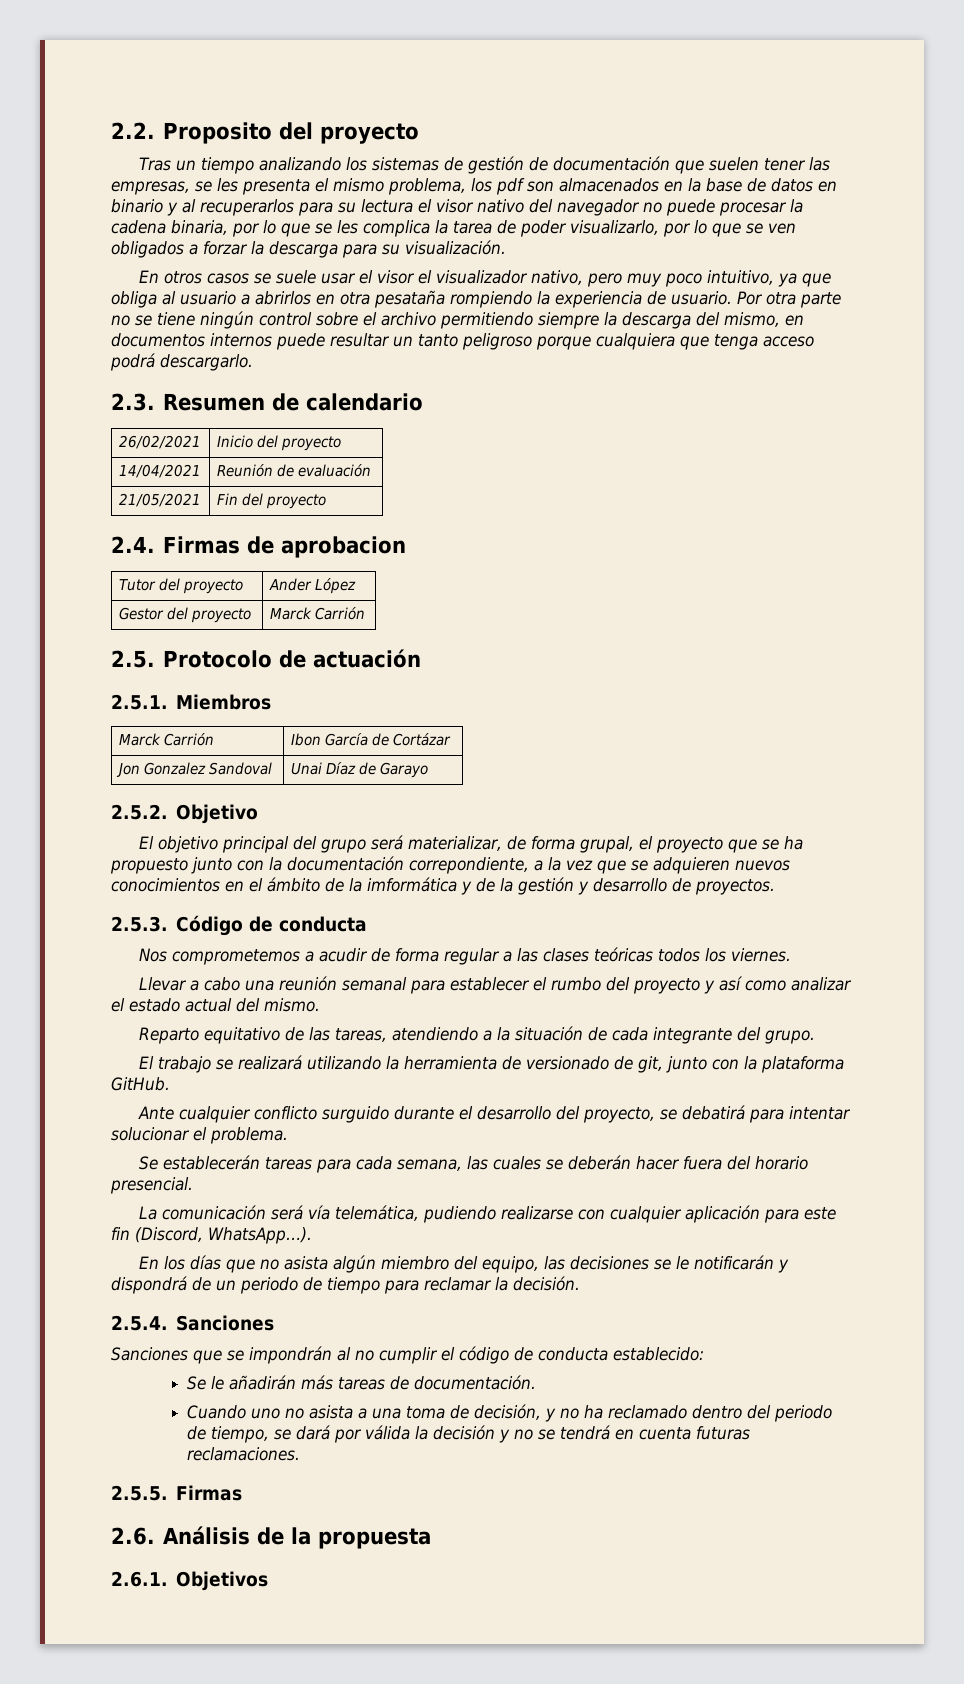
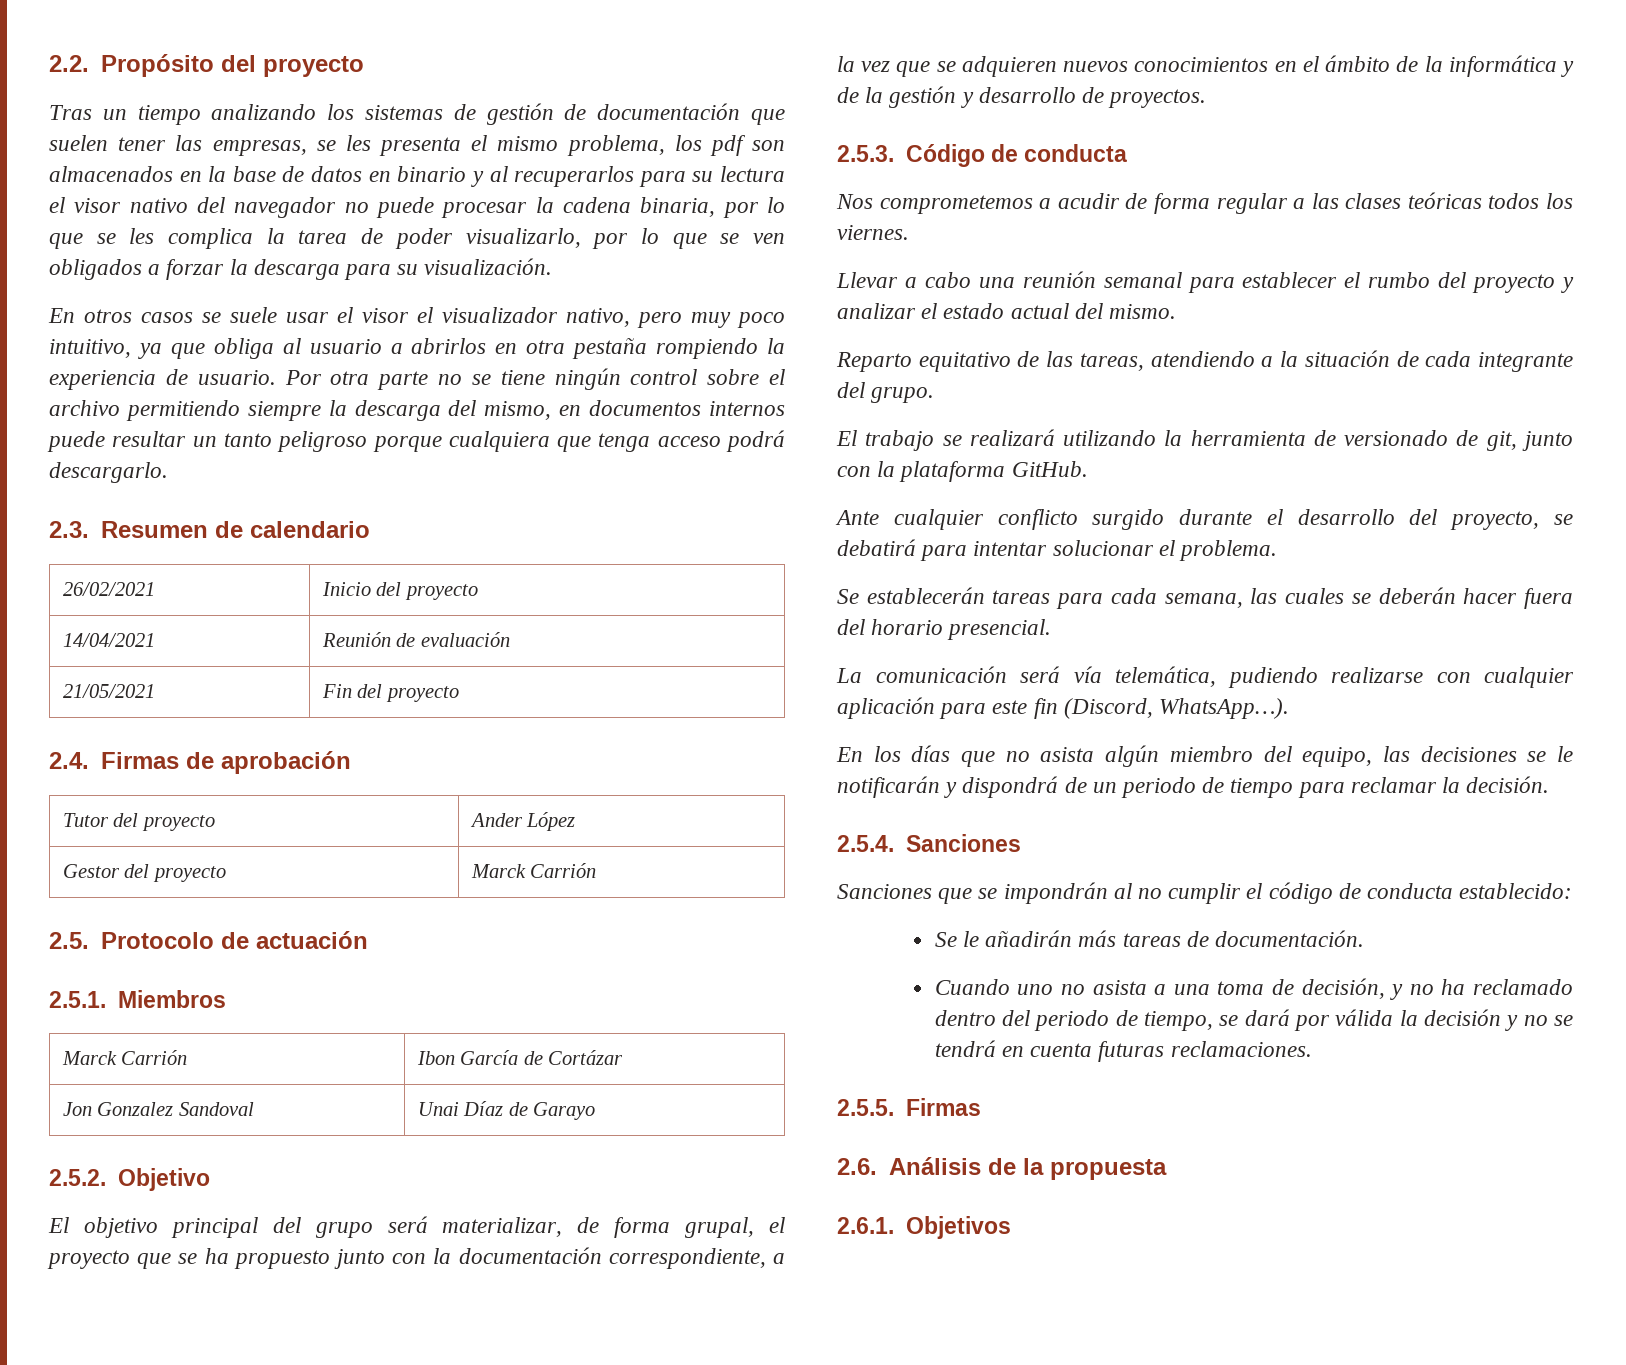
- 2.2. Proposito del proyecto
+ 2.2. Propósito del proyecto
- En otros casos se suele usar el visor el visualizador nativo, pero muy poco intuitivo, ya que obliga al usuario a abrirlos en otra pesataña rompiendo la experiencia de usuario.
+ En otros casos se suele usar el visor el visualizador nativo, pero muy poco intuitivo, ya que obliga al usuario a abrirlos en otra pestaña rompiendo la experiencia de usuario.
- 2.4. Firmas de aprobacion
+ 2.4. Firmas de aprobación
- El objetivo principal del grupo será materializar, de forma grupal, el proyecto que se ha propuesto junto con la documentación correpondiente, a la vez que se adquieren nuevos conocimientos en el ámbito de la imformática y de la gestión y desarrollo de proyectos.
+ El objetivo principal del grupo será materializar, de forma grupal, el proyecto que se ha propuesto junto con la documentación correspondiente, a la vez que se adquieren nuevos conocimientos en el ámbito de la informática y de la gestión y desarrollo de proyectos.
- Llevar a cabo una reunión semanal para establecer el rumbo del proyecto y así como analizar el estado actual del mismo.
+ Llevar a cabo una reunión semanal para establecer el rumbo del proyecto y analizar el estado actual del mismo.
- Ante cualquier conflicto surguido durante el desarrollo del proyecto, se debatirá para intentar solucionar el problema.
+ Ante cualquier conflicto surgido durante el desarrollo del proyecto, se debatirá para intentar solucionar el problema.

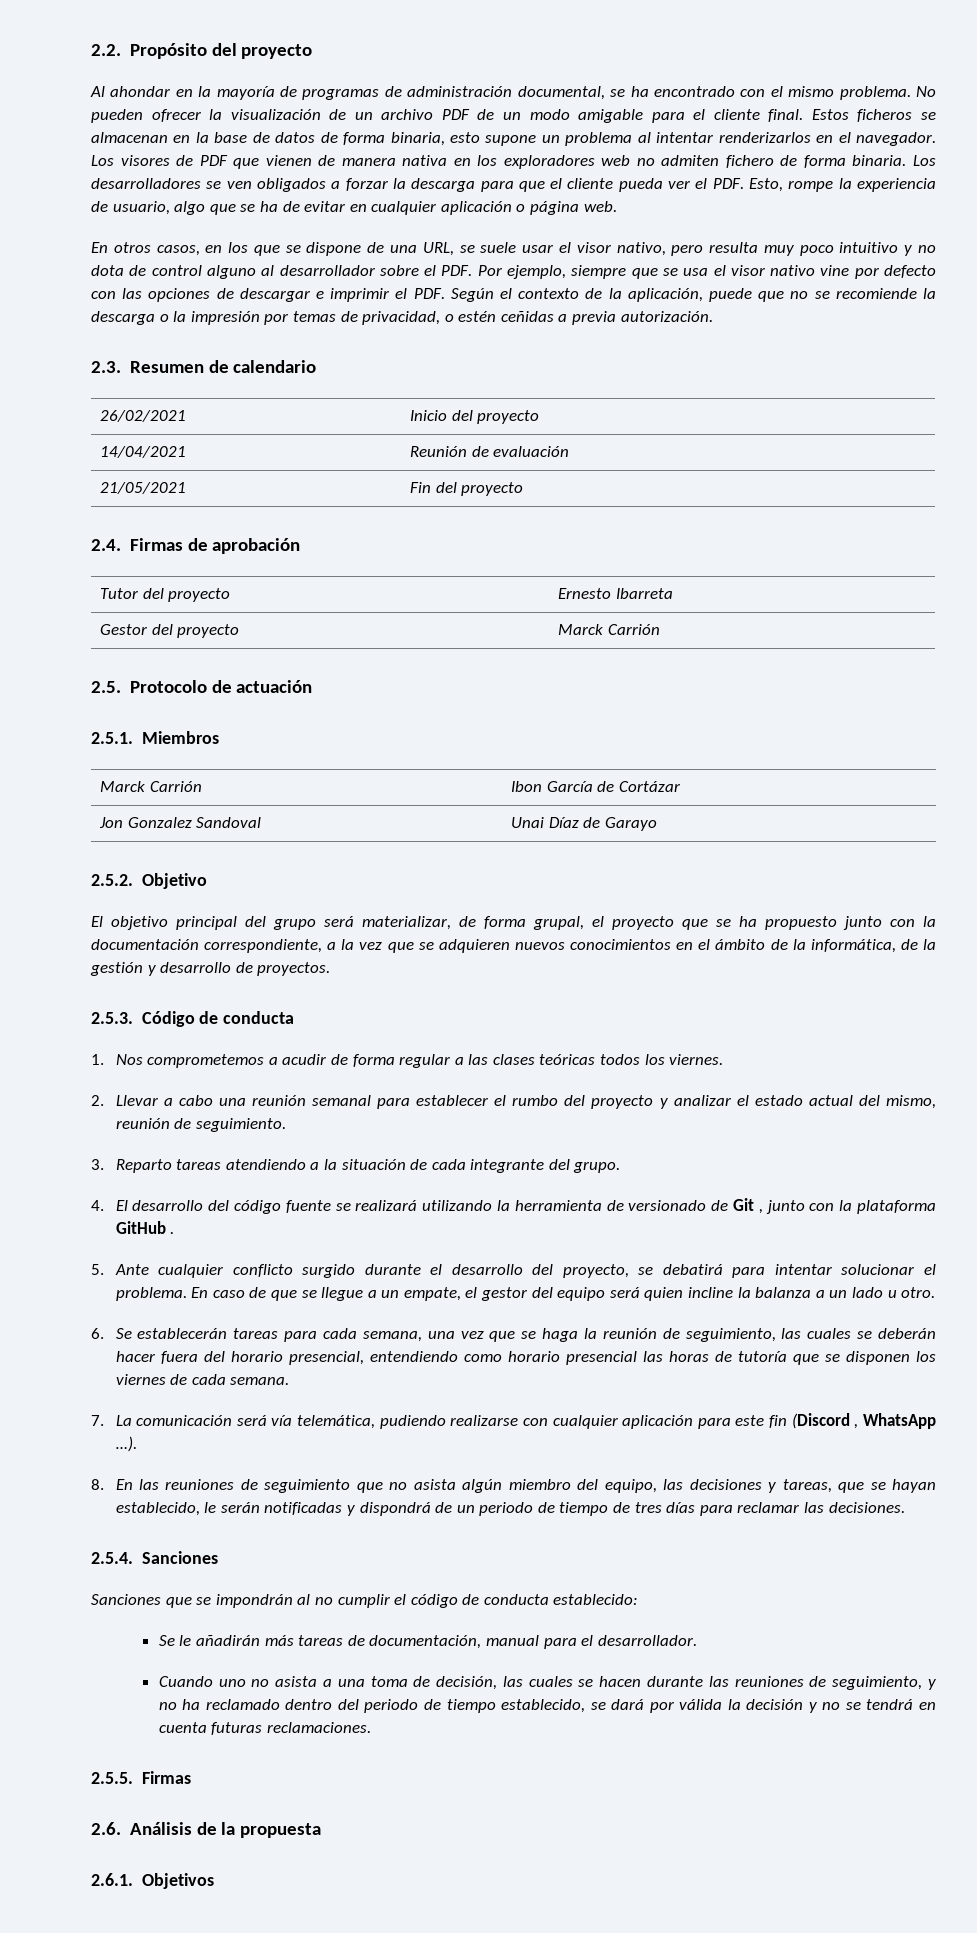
- Tras un tiempo analizando los sistemas de gestión de documentación que suelen tener las empresas, se les presenta el mismo problema, los pdf son almacenados en la base de datos en binario y al recuperarlos para su lectura el visor nativo del navegador no puede procesar la cadena binaria, por lo que se les complica la tarea de poder visualizarlo, por lo que se ven obligados a forzar la descarga para su visualización.
- En otros casos se suele usar el visor el visualizador nativo, pero muy poco intuitivo, ya que obliga al usuario a abrirlos en otra pestaña rompiendo la experiencia de usuario. Por otra parte no se tiene ningún control sobre el archivo permitiendo siempre la descarga del mismo, en documentos internos puede resultar un tanto peligroso porque cualquiera que tenga acceso podrá descargarlo.
+ Al ahondar en la mayoría de programas de administración documental, se ha encontrado con el mismo problema. No pueden ofrecer la visualización de un archivo PDF de un modo amigable para el cliente final. Estos ficheros se almacenan en la base de datos de forma binaria, esto supone un problema al intentar renderizarlos en el navegador. Los visores de PDF que vienen de manera nativa en los exploradores web no admiten fichero de forma binaria. Los desarrolladores se ven obligados a forzar la descarga para que el cliente pueda ver el PDF. Esto, rompe la experiencia de usuario, algo que se ha de evitar en cualquier aplicación o página web.
+ En otros casos, en los que se dispone de una URL, se suele usar el visor nativo, pero resulta muy poco intuitivo y no dota de control alguno al desarrollador sobre el PDF. Por ejemplo, siempre que se usa el visor nativo vine por defecto con las opciones de descargar e imprimir el PDF. Según el contexto de la aplicación, puede que no se recomiende la descarga o la impresión por temas de privacidad, o estén ceñidas a previa autorización.
- Tutor del proyecto | Ander López
+ Tutor del proyecto | Ernesto Ibarreta
- El objetivo principal del grupo será materializar, de forma grupal, el proyecto que se ha propuesto junto con la documentación correspondiente, a la vez que se adquieren nuevos conocimientos en el ámbito de la informática y de la gestión y desarrollo de proyectos.
+ El objetivo principal del grupo será materializar, de forma grupal, el proyecto que se ha propuesto junto con la documentación correspondiente, a la vez que se adquieren nuevos conocimientos en el ámbito de la informática, de la gestión y desarrollo de proyectos.
- Nos comprometemos a acudir de forma regular a las clases teóricas todos los viernes.
+ 1. Nos comprometemos a acudir de forma regular a las clases teóricas todos los viernes.
- Llevar a cabo una reunión semanal para establecer el rumbo del proyecto y analizar el estado actual del mismo.
- Reparto equitativo de las tareas, atendiendo a la situación de cada integrante del grupo.
+ 2. Llevar a cabo una reunión semanal para establecer el rumbo del proyecto y analizar el estado actual del mismo, reunión de seguimiento.
+ 3. Reparto tareas atendiendo a la situación de cada integrante del grupo.
- El trabajo se realizará utilizando la herramienta de versionado de git, junto con la plataforma GitHub.
- Ante cualquier conflicto surgido durante el desarrollo del proyecto, se debatirá para intentar solucionar el problema.
- Se establecerán tareas para cada semana, las cuales se deberán hacer fuera del horario presencial.
- La comunicación será vía telemática, pudiendo realizarse con cualquier aplicación para este fin (Discord, WhatsApp…).
- En los días que no asista algún miembro del equipo, las decisiones se le notificarán y dispondrá de un periodo de tiempo para reclamar la decisión.
+ 4. El desarrollo del código fuente se realizará utilizando la herramienta de versionado de Git , junto con la plataforma GitHub .
+ 5. Ante cualquier conflicto surgido durante el desarrollo del proyecto, se debatirá para intentar solucionar el problema. En caso de que se llegue a un empate, el gestor del equipo será quien incline la balanza a un lado u otro.
+ 6. Se establecerán tareas para cada semana, una vez que se haga la reunión de seguimiento, las cuales se deberán hacer fuera del horario presencial, entendiendo como horario presencial las horas de tutoría que se disponen los viernes de cada semana.
+ 7. La comunicación será vía telemática, pudiendo realizarse con cualquier aplicación para este fin (Discord , WhatsApp …).
+ 8. En las reuniones de seguimiento que no asista algún miembro del equipo, las decisiones y tareas, que se hayan establecido, le serán notificadas y dispondrá de un periodo de tiempo de tres días para reclamar las decisiones.
- Se le añadirán más tareas de documentación.
+ Se le añadirán más tareas de documentación, manual para el desarrollador.
- Cuando uno no asista a una toma de decisión, y no ha reclamado dentro del periodo de tiempo, se dará por válida la decisión y no se tendrá en cuenta futuras reclamaciones.
+ Cuando uno no asista a una toma de decisión, las cuales se hacen durante las reuniones de seguimiento, y no ha reclamado dentro del periodo de tiempo establecido, se dará por válida la decisión y no se tendrá en cuenta futuras reclamaciones.

